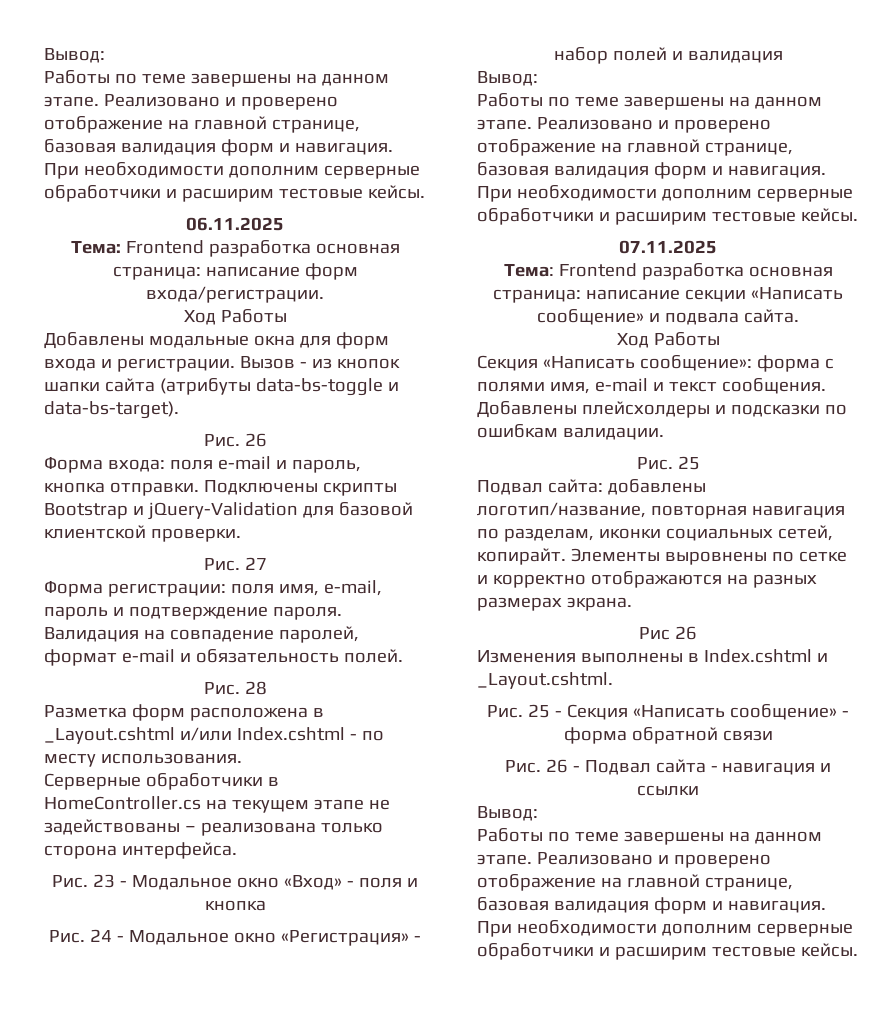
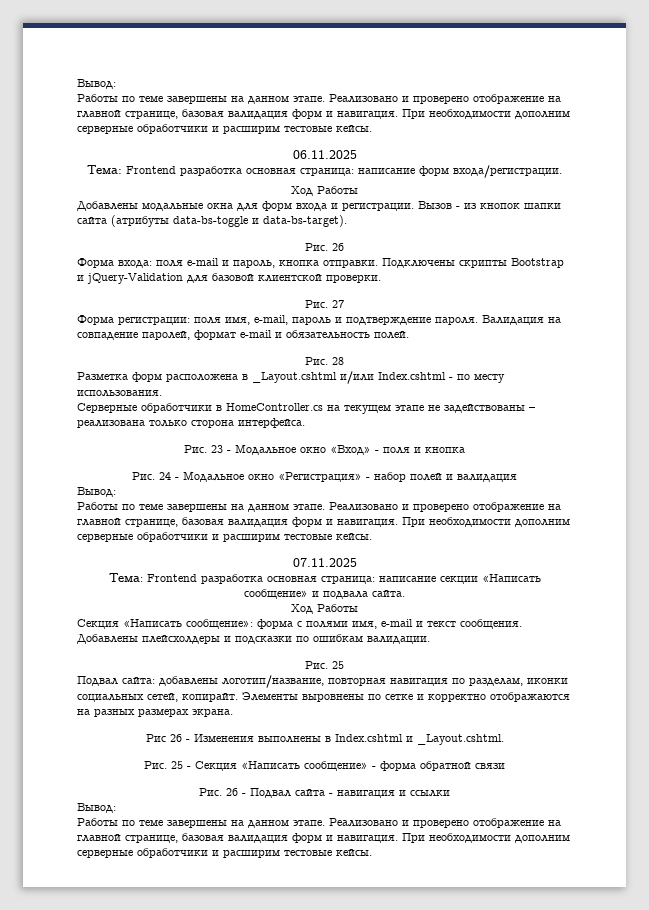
- Рис 26
- Изменения выполнены в Index.cshtml и _Layout.cshtml.
+ Рис 26 - Изменения выполнены в Index.cshtml и _Layout.cshtml.

